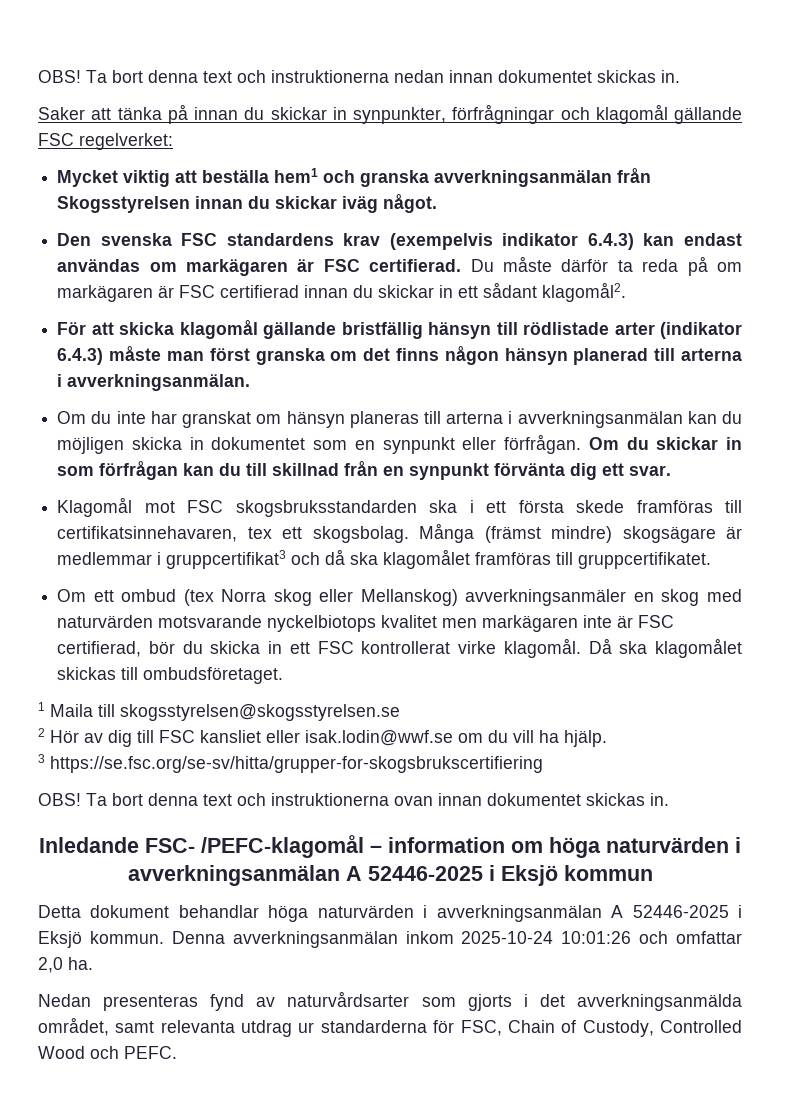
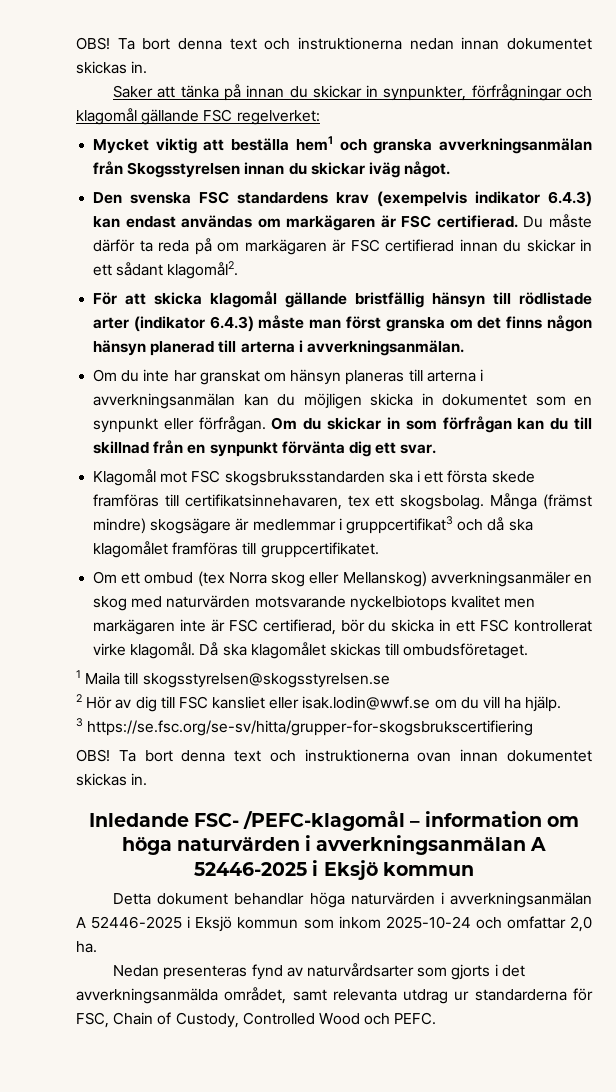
- Detta dokument behandlar höga naturvärden i avverkningsanmälan A 52446-2025 i Eksjö kommun. Denna avverkningsanmälan inkom 2025-10-24 10:01:26 och omfattar 2,0 ha.
+ Detta dokument behandlar höga naturvärden i avverkningsanmälan A 52446-2025 i Eksjö kommun som inkom 2025-10-24 och omfattar 2,0 ha.

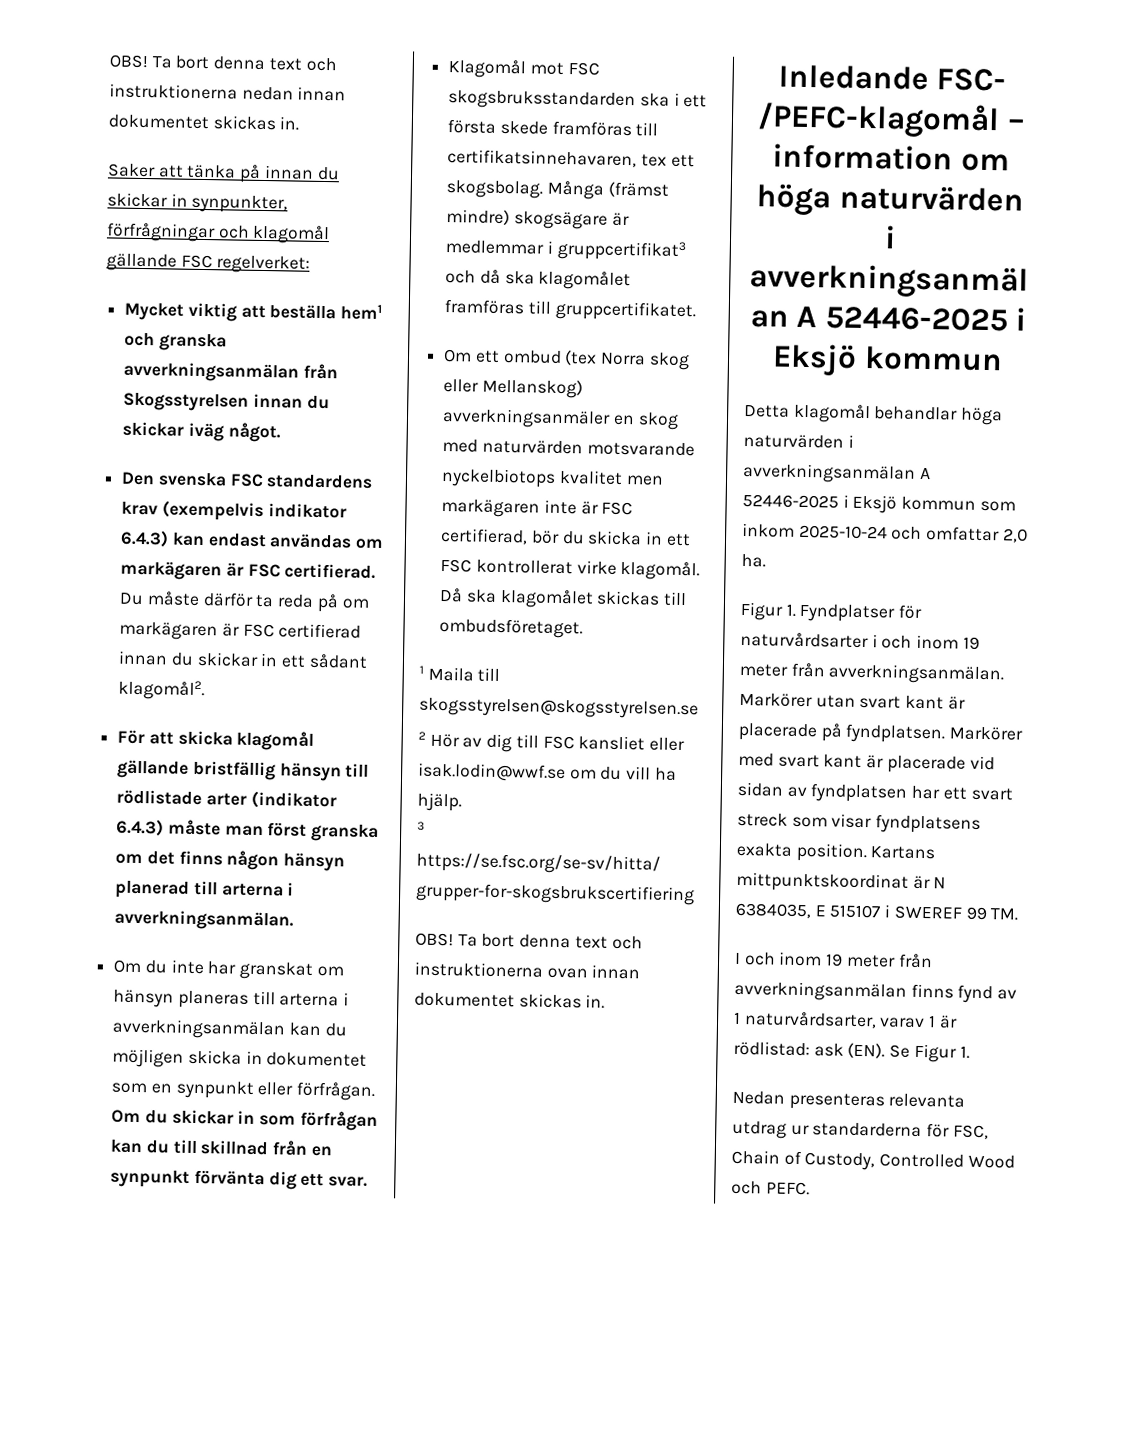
- Detta dokument behandlar höga naturvärden i avverkningsanmälan A 52446-2025 i Eksjö kommun som inkom 2025-10-24 och omfattar 2,0 ha.
+ Detta klagomål behandlar höga naturvärden i avverkningsanmälan A 52446-2025 i Eksjö kommun som inkom 2025-10-24 och omfattar 2,0 ha.
- Nedan presenteras fynd av naturvårdsarter som gjorts i det avverkningsanmälda området, samt relevanta utdrag ur standarderna för FSC, Chain of Custody, Controlled Wood och PEFC.
+ Figur 1. Fyndplatser för naturvårdsarter i och inom 19 meter från avverkningsanmälan. Markörer utan svart kant är placerade på fyndplatsen. Markörer med svart kant är placerade vid sidan av fyndplatsen har ett svart streck som visar fyndplatsens exakta position. Kartans mittpunktskoordinat är N 6384035, E 515107 i SWEREF 99 TM.
+ I och inom 19 meter från avverkningsanmälan finns fynd av 1 naturvårdsarter, varav 1 är rödlistad: ask (EN). Se Figur 1.
+ Nedan presenteras relevanta utdrag ur standarderna för FSC, Chain of Custody, Controlled Wood och PEFC.

